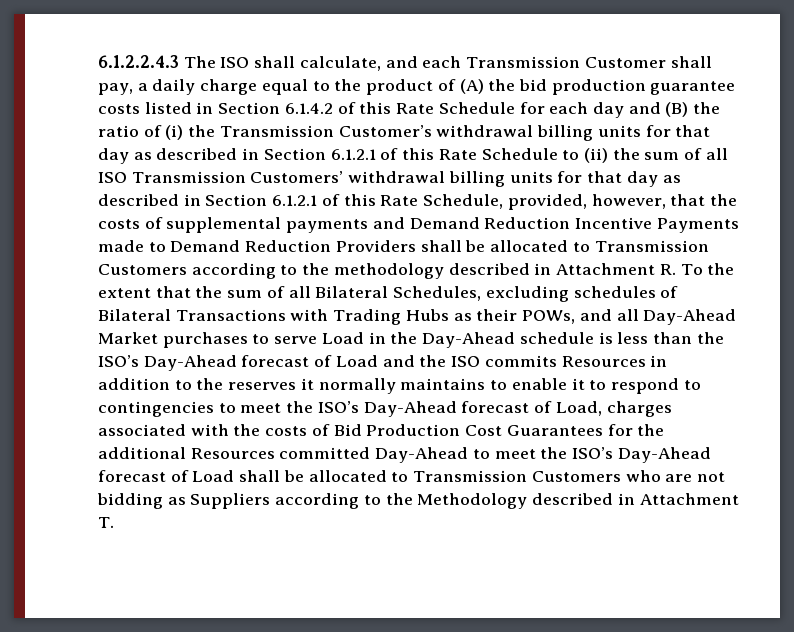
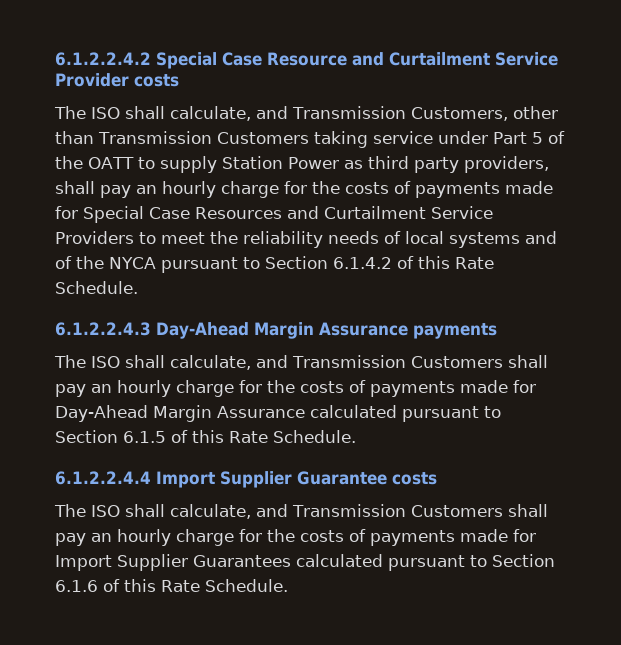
- 6.1.2.2.4.3 The ISO shall calculate, and each Transmission Customer shall pay, a daily charge equal to the product of (A) the bid production guarantee costs listed in Section 6.1.4.2 of this Rate Schedule for each day and (B) the ratio of (i) the Transmission Customer’s withdrawal billing units for that day as described in Section 6.1.2.1 of this Rate Schedule to (ii) the sum of all ISO Transmission Customers’ withdrawal billing units for that day as described in Section 6.1.2.1 of this Rate Schedule, provided, however, that the costs of supplemental payments and Demand Reduction Incentive Payments made to Demand Reduction Providers shall be allocated to Transmission Customers according to the methodology described in Attachment R. To the extent that the sum of all Bilateral Schedules, excluding schedules of Bilateral Transactions with Trading Hubs as their POWs, and all Day-Ahead Market purchases to serve Load in the Day-Ahead schedule is less than the ISO’s Day-Ahead forecast of Load and the ISO commits Resources in addition to the reserves it normally maintains to enable it to respond to contingencies to meet the ISO’s Day-Ahead forecast of Load, charges associated with the costs of Bid Production Cost Guarantees for the additional Resources committed Day-Ahead to meet the ISO’s Day-Ahead forecast of Load shall be allocated to Transmission Customers who are not bidding as Suppliers according to the Methodology described in Attachment T.
+ 6.1.2.2.4.2 Special Case Resource and Curtailment Service Provider costs
+ The ISO shall calculate, and Transmission Customers, other than Transmission Customers taking service under Part 5 of the OATT to supply Station Power as third party providers, shall pay an hourly charge for the costs of payments made for Special Case Resources and Curtailment Service Providers to meet the reliability needs of local systems and of the NYCA pursuant to Section 6.1.4.2 of this Rate Schedule.
+ 6.1.2.2.4.3 Day-Ahead Margin Assurance payments
+ The ISO shall calculate, and Transmission Customers shall pay an hourly charge for the costs of payments made for Day-Ahead Margin Assurance calculated pursuant to Section 6.1.5 of this Rate Schedule.
+ 6.1.2.2.4.4 Import Supplier Guarantee costs
+ The ISO shall calculate, and Transmission Customers shall pay an hourly charge for the costs of payments made for Import Supplier Guarantees calculated pursuant to Section 6.1.6 of this Rate Schedule.

